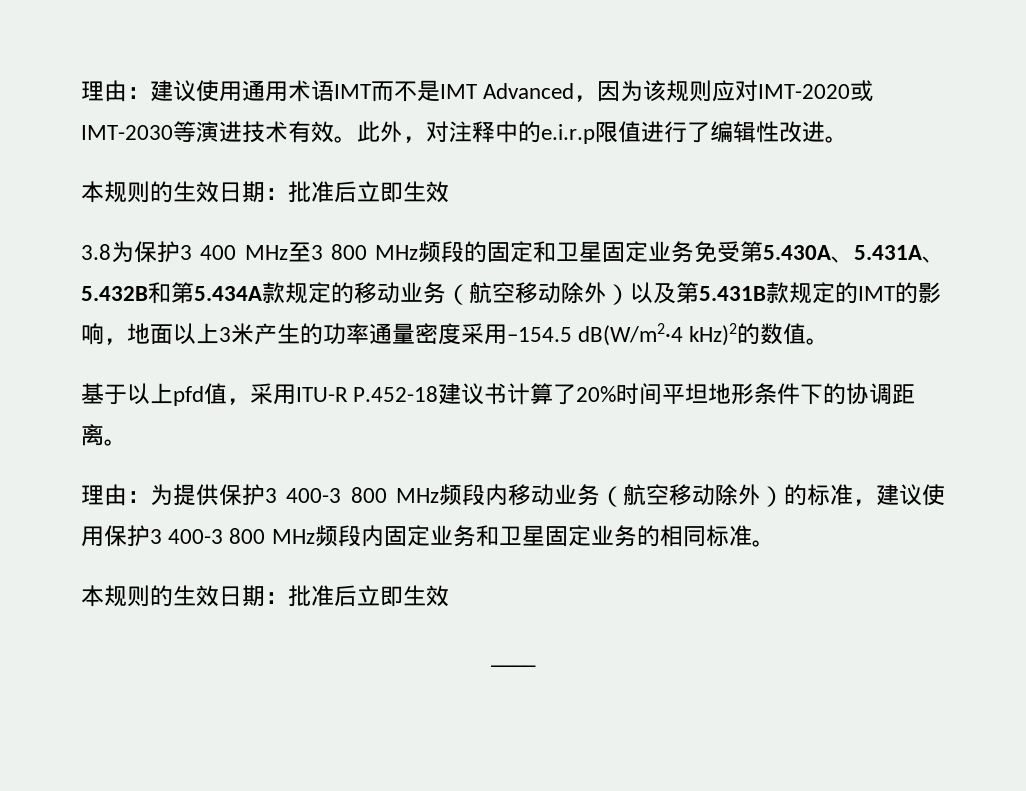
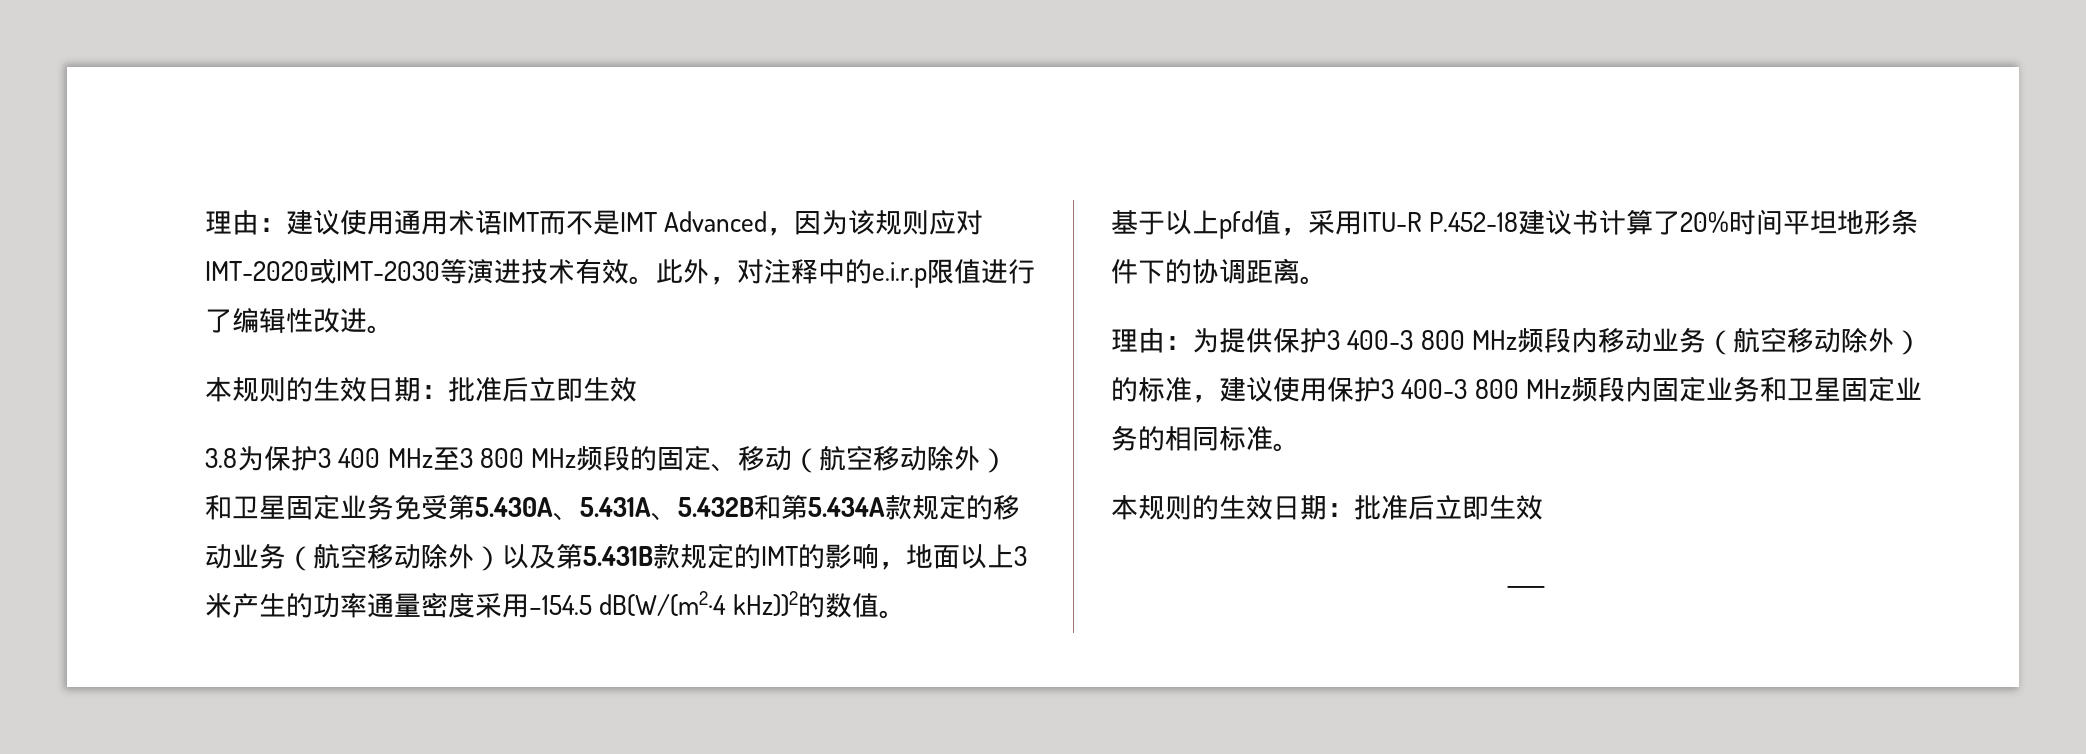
- 3.8为保护3 400 MHz至3 800 MHz频段的固定和卫星固定业务免受第5.430A、5.431A、5.432B和第5.434A款规定的移动业务（航空移动除外）以及第5.431B款规定的IMT的影响，地面以上3米产生的功率通量密度采用–154.5 dB(W/m2·4 kHz)2的数值。
+ 3.8为保护3 400 MHz至3 800 MHz频段的固定、移动（航空移动除外）和卫星固定业务免受第5.430A、5.431A、5.432B和第5.434A款规定的移动业务（航空移动除外）以及第5.431B款规定的IMT的影响，地面以上3米产生的功率通量密度采用–154.5 dB(W/(m2·4 kHz))2的数值。

